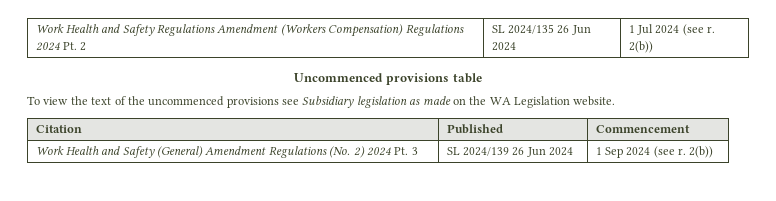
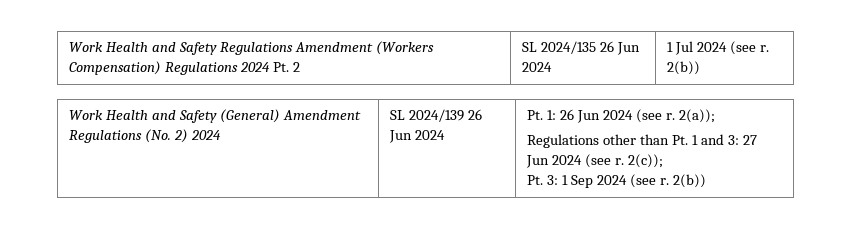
- Uncommenced provisions table
- To view the text of the uncommenced provisions see Subsidiary legislation as made on the WA Legislation website.
- Citation | Published | Commencement
- Work Health and Safety (General) Amendment Regulations (No. 2) 2024 Pt. 3
+ Work Health and Safety (General) Amendment Regulations (No. 2) 2024
- 1 Sep 2024 (see r.
+ Pt. 1: 26 Jun 2024 (see r. 2(a));
+ Regulations other than Pt. 1 and 3: 27 Jun 2024 (see r. 2(c));
+ Pt. 3: 1 Sep 2024 (see r.

